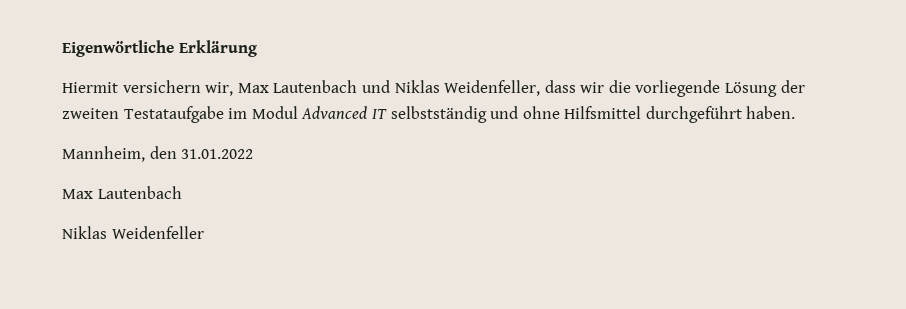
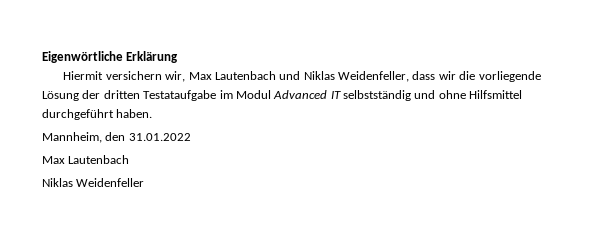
- Hiermit versichern wir, Max Lautenbach und Niklas Weidenfeller, dass wir die vorliegende Lösung der zweiten Testataufgabe im Modul Advanced IT selbstständig und ohne Hilfsmittel durchgeführt haben.
+ Hiermit versichern wir, Max Lautenbach und Niklas Weidenfeller, dass wir die vorliegende Lösung der dritten Testataufgabe im Modul Advanced IT selbstständig und ohne Hilfsmittel durchgeführt haben.

